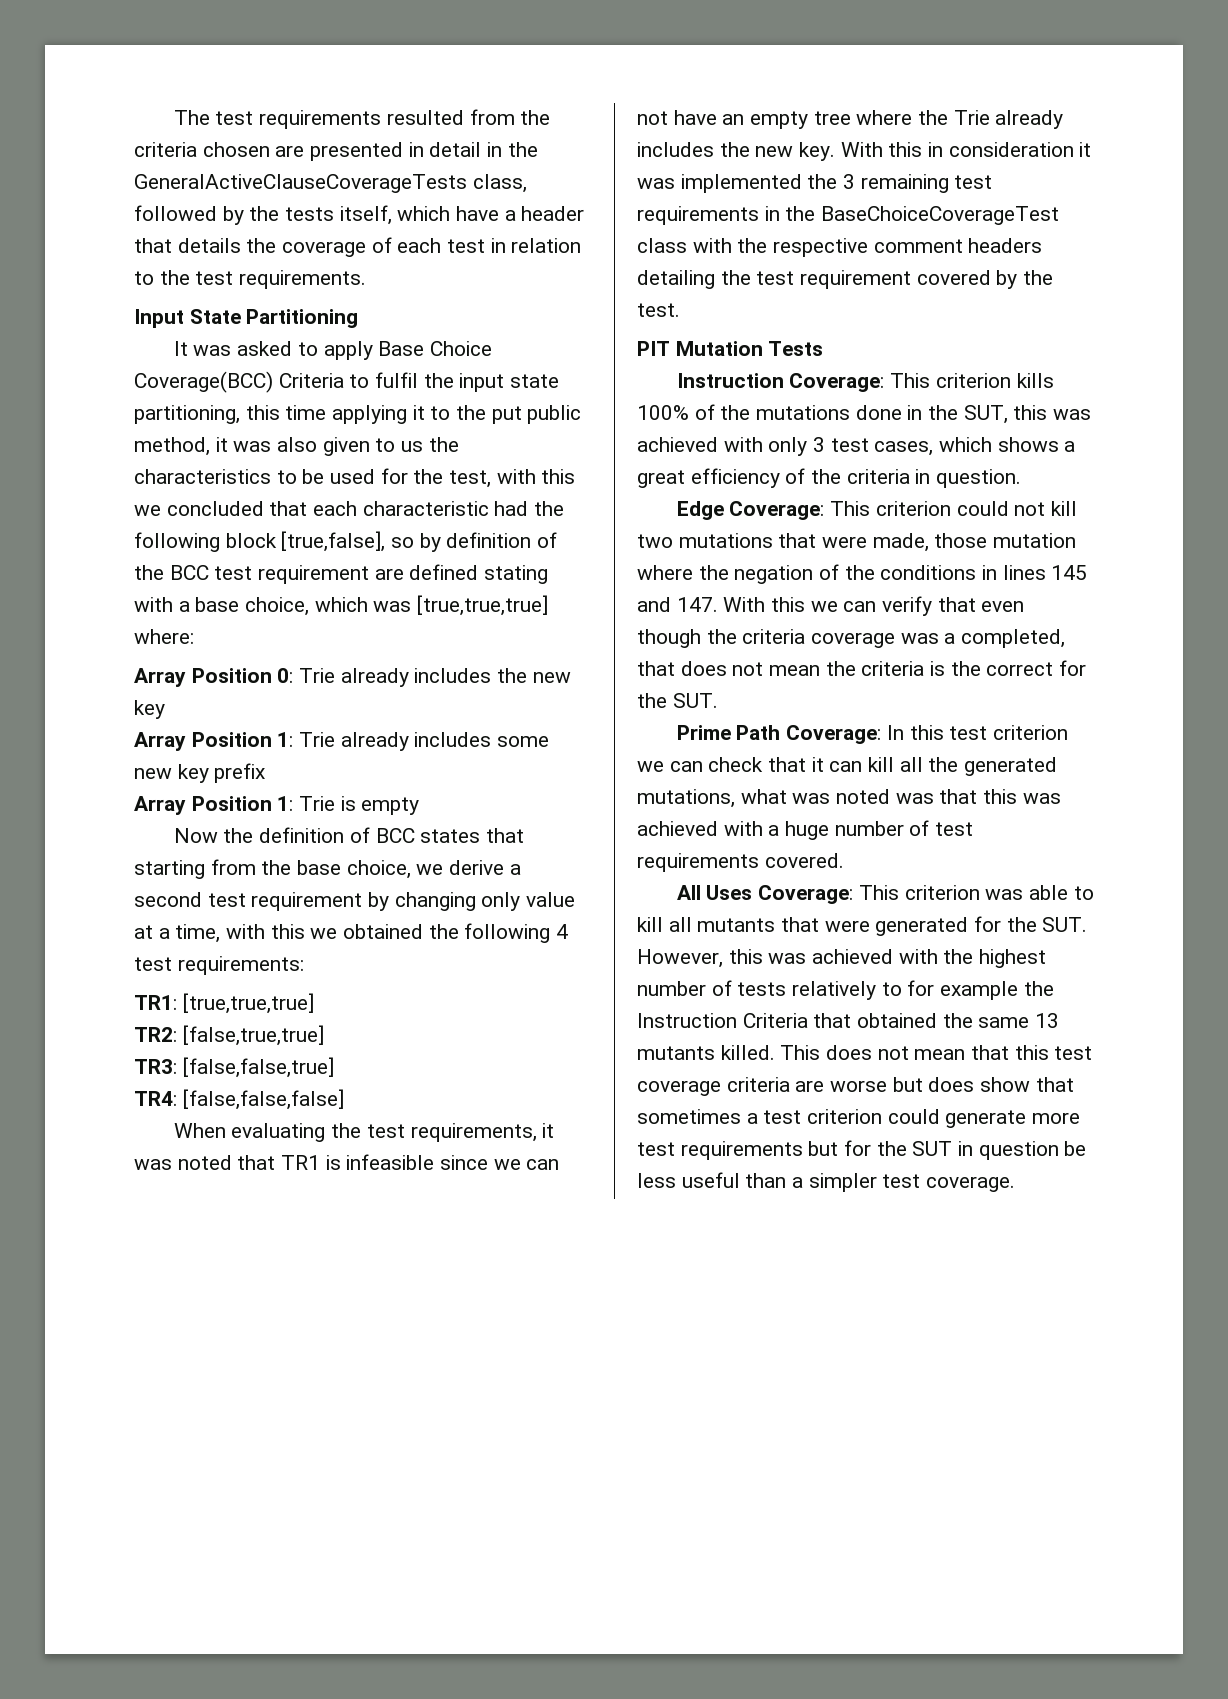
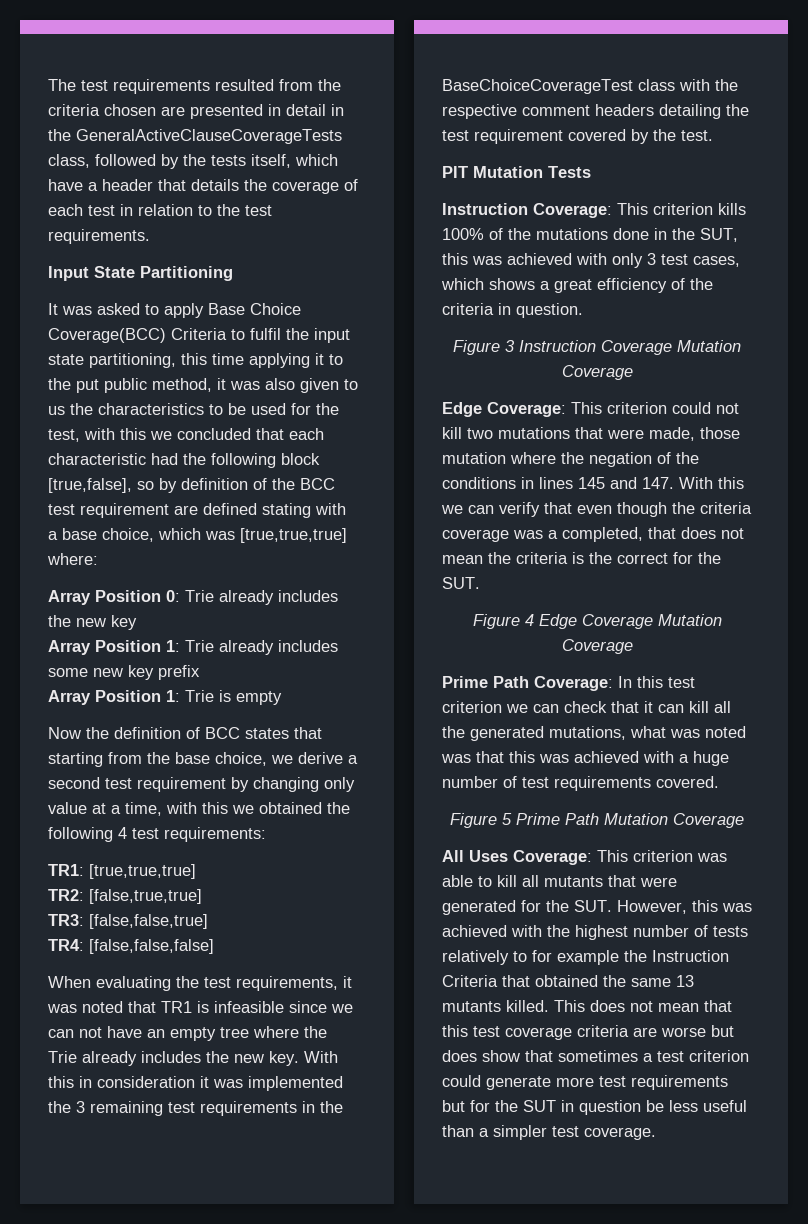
+ Figure 3 Instruction Coverage Mutation Coverage
+ Figure 4 Edge Coverage Mutation Coverage
+ Figure 5 Prime Path Mutation Coverage

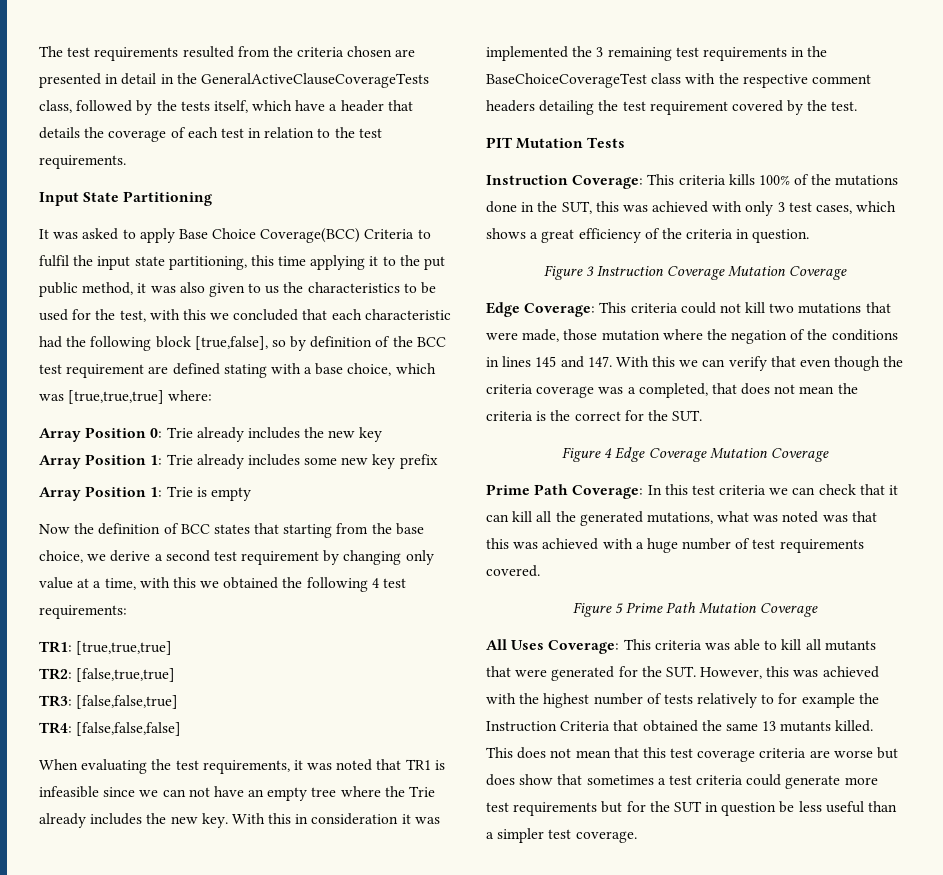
- Instruction Coverage: This criterion kills 100% of the mutations done in the SUT, this was achieved with only 3 test cases, which shows a great efficiency of the criteria in question.
+ Instruction Coverage: This criteria kills 100% of the mutations done in the SUT, this was achieved with only 3 test cases, which shows a great efficiency of the criteria in question.
- Edge Coverage: This criterion could not kill two mutations that were made, those mutation where the negation of the conditions in lines 145 and 147. With this we can verify that even though the criteria coverage was a completed, that does not mean the criteria is the correct for the SUT.
+ Edge Coverage: This criteria could not kill two mutations that were made, those mutation where the negation of the conditions in lines 145 and 147. With this we can verify that even though the criteria coverage was a completed, that does not mean the criteria is the correct for the SUT.
- Prime Path Coverage: In this test criterion we can check that it can kill all the generated mutations, what was noted was that this was achieved with a huge number of test requirements covered.
+ Prime Path Coverage: In this test criteria we can check that it can kill all the generated mutations, what was noted was that this was achieved with a huge number of test requirements covered.
- All Uses Coverage: This criterion was able to kill all mutants that were generated for the SUT. However, this was achieved with the highest number of tests relatively to for example the Instruction Criteria that obtained the same 13 mutants killed.
+ All Uses Coverage: This criteria was able to kill all mutants that were generated for the SUT. However, this was achieved with the highest number of tests relatively to for example the Instruction Criteria that obtained the same 13 mutants killed.
- This does not mean that this test coverage criteria are worse but does show that sometimes a test criterion could generate more test requirements but for the SUT in question be less useful than a simpler test coverage.
+ This does not mean that this test coverage criteria are worse but does show that sometimes a test criteria could generate more test requirements but for the SUT in question be less useful than a simpler test coverage.

